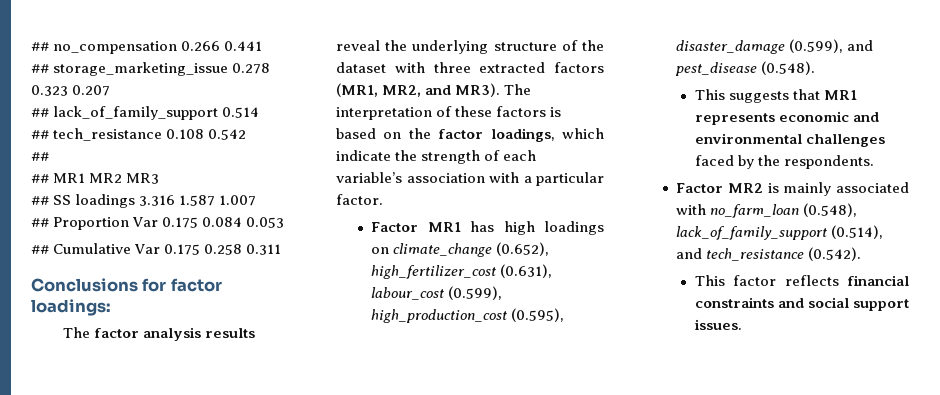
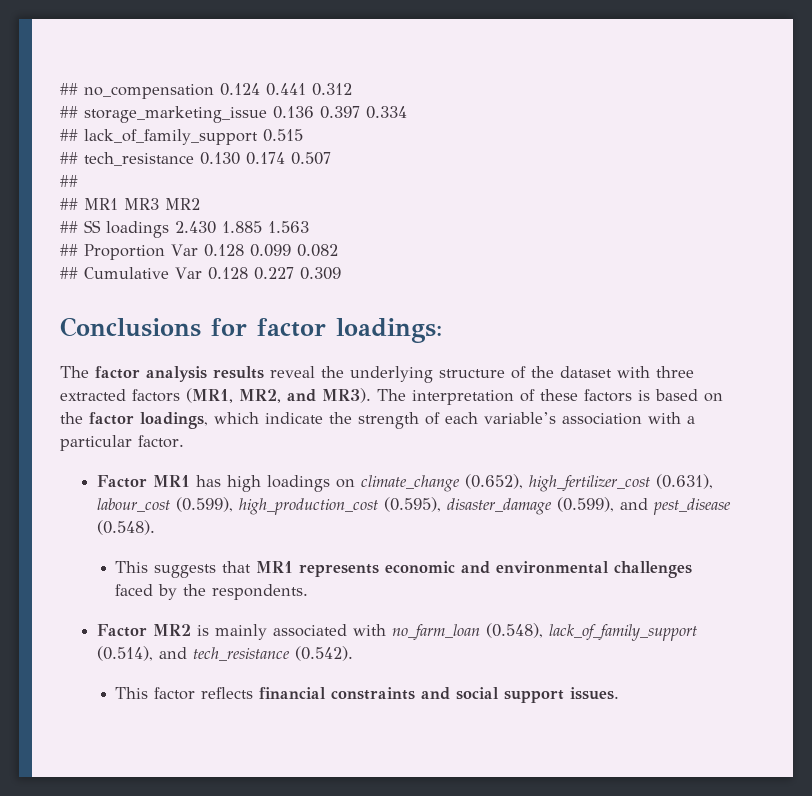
- ## no_compensation 0.266 0.441
+ ## no_compensation 0.124 0.441 0.312
- ## storage_marketing_issue 0.278 0.323 0.207
+ ## storage_marketing_issue 0.136 0.397 0.334
- ## lack_of_family_support 0.514
+ ## lack_of_family_support 0.515
- ## tech_resistance 0.108 0.542
+ ## tech_resistance 0.130 0.174 0.507
- ## MR1 MR2 MR3
+ ## MR1 MR3 MR2
- ## SS loadings 3.316 1.587 1.007
+ ## SS loadings 2.430 1.885 1.563
- ## Proportion Var 0.175 0.084 0.053
+ ## Proportion Var 0.128 0.099 0.082
- ## Cumulative Var 0.175 0.258 0.311
+ ## Cumulative Var 0.128 0.227 0.309

